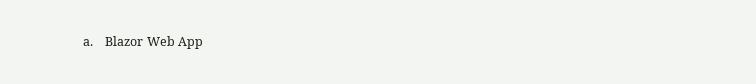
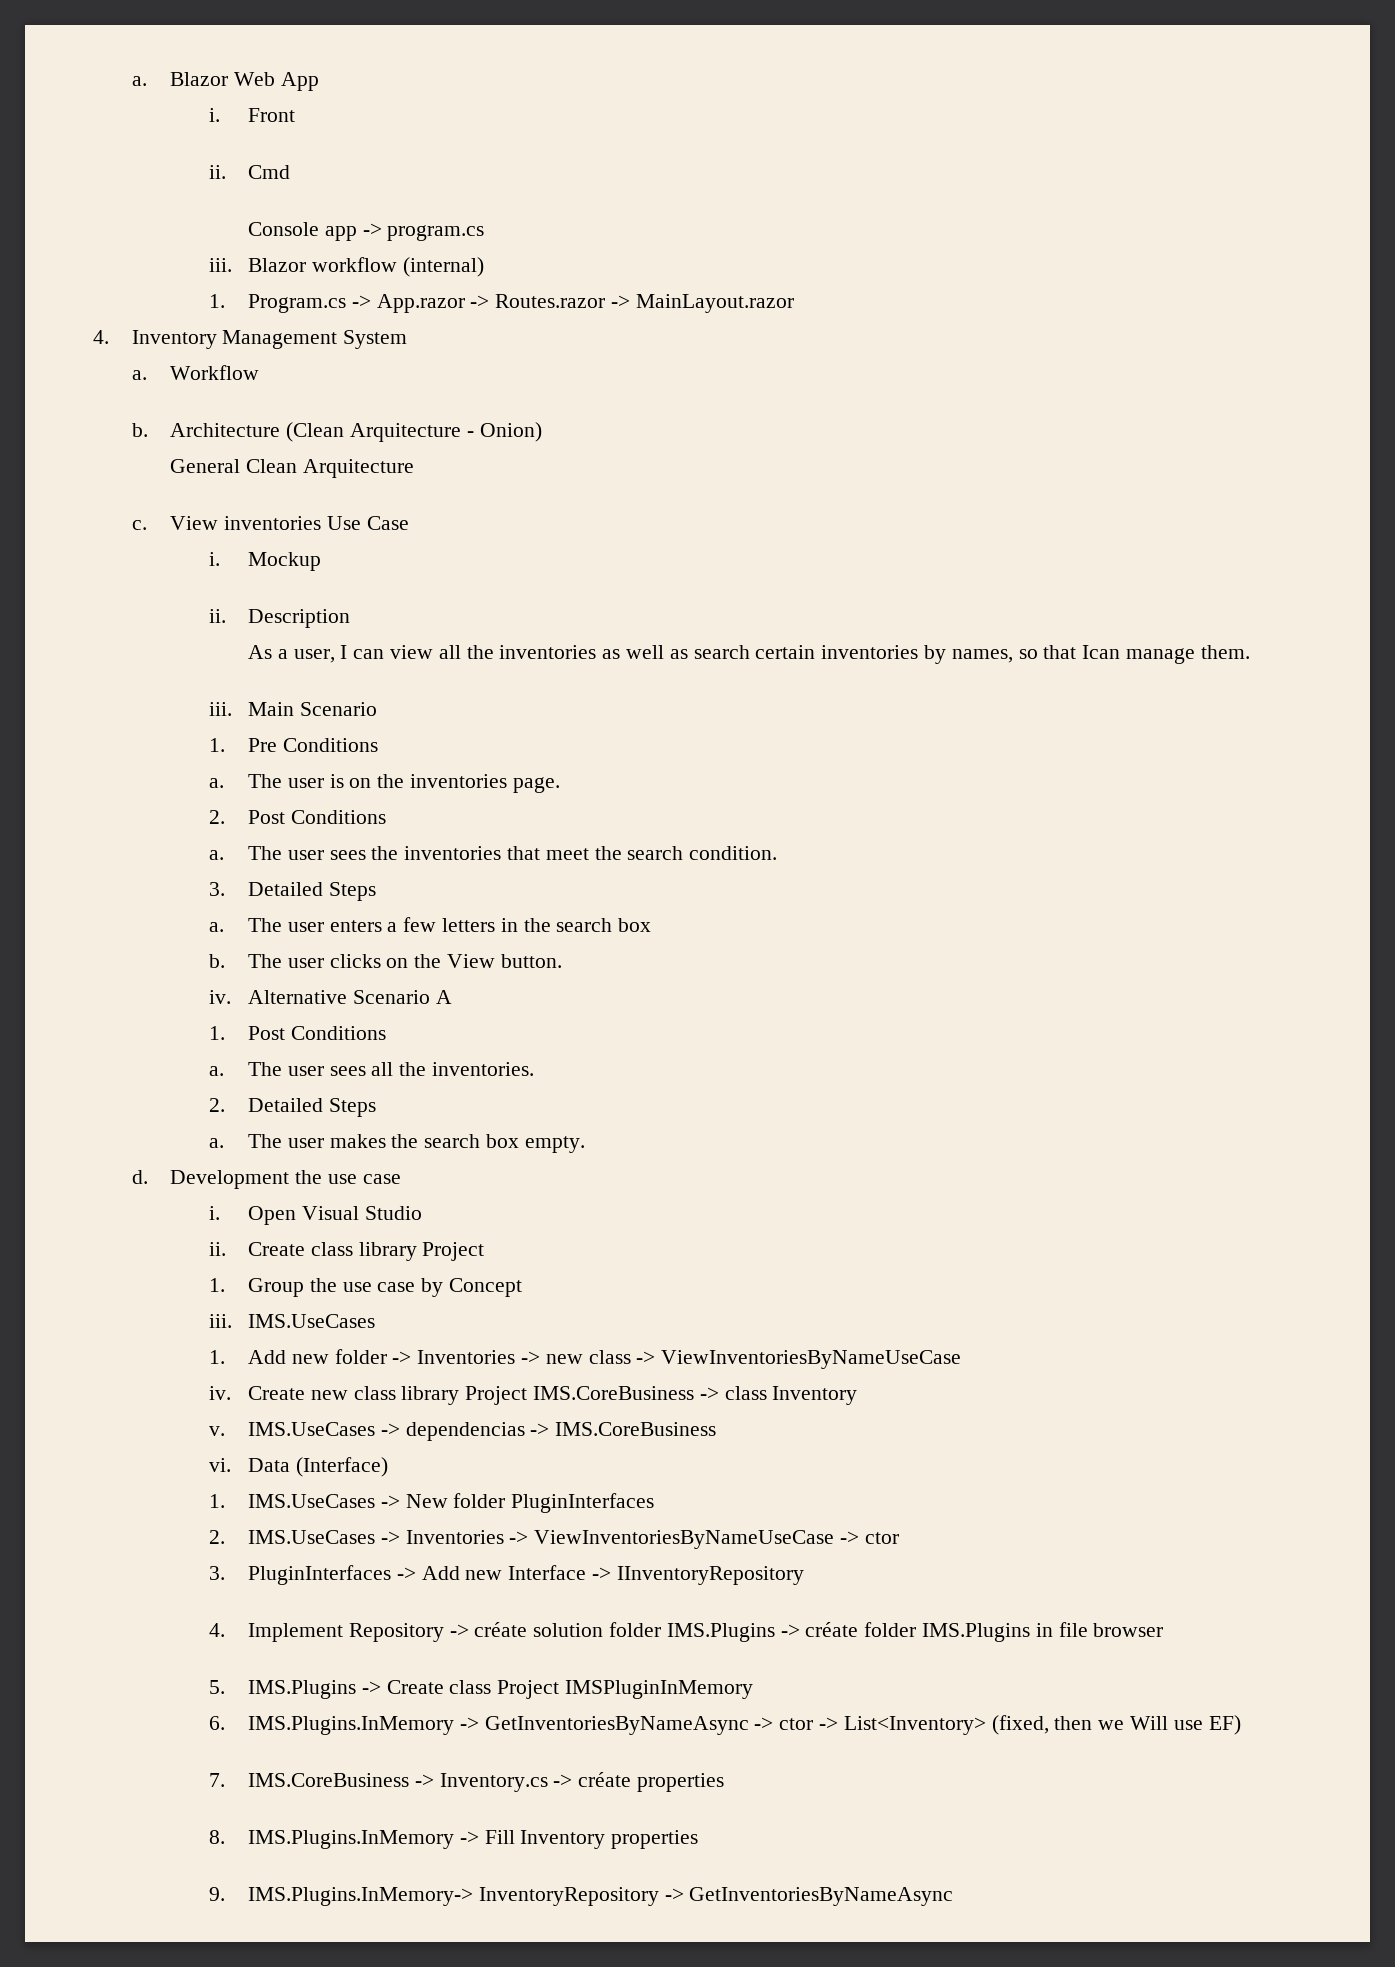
+ i. Front
+ ii. Cmd
+ Console app -> program.cs
+ iii. Blazor workflow (internal)
+ 1. Program.cs -> App.razor -> Routes.razor -> MainLayout.razor
+ 4. Inventory Management System
+ a. Workflow
+ b. Architecture (Clean Arquitecture - Onion)
+ General Clean Arquitecture
+ c. View inventories Use Case
+ i. Mockup
+ ii. Description
+ As a user, I can view all the inventories as well as search certain inventories by names, so that Ican manage them.
+ iii. Main Scenario
+ 1. Pre Conditions
+ a. The user is on the inventories page.
+ 2. Post Conditions
+ a. The user sees the inventories that meet the search condition.
+ 3. Detailed Steps
+ a. The user enters a few letters in the search box
+ b. The user clicks on the View button.
+ iv. Alternative Scenario A
+ 1. Post Conditions
+ a. The user sees all the inventories.
+ 2. Detailed Steps
+ a. The user makes the search box empty.
+ d. Development the use case
+ i. Open Visual Studio
+ ii. Create class library Project
+ 1. Group the use case by Concept
+ iii. IMS.UseCases
+ 1. Add new folder -> Inventories -> new class -> ViewInventoriesByNameUseCase
+ iv. Create new class library Project IMS.CoreBusiness -> class Inventory
+ v. IMS.UseCases -> dependencias -> IMS.CoreBusiness
+ vi. Data (Interface)
+ 1. IMS.UseCases -> New folder PluginInterfaces
+ 2. IMS.UseCases -> Inventories -> ViewInventoriesByNameUseCase -> ctor
+ 3. PluginInterfaces -> Add new Interface -> IInventoryRepository
+ 4. Implement Repository -> créate solution folder IMS.Plugins -> créate folder IMS.Plugins in file browser
+ 5. IMS.Plugins -> Create class Project IMSPluginInMemory
+ 6. IMS.Plugins.InMemory -> GetInventoriesByNameAsync -> ctor -> List<Inventory> (fixed, then we Will use EF)
+ 7. IMS.CoreBusiness -> Inventory.cs -> créate properties
+ 8. IMS.Plugins.InMemory -> Fill Inventory properties
+ 9. IMS.Plugins.InMemory-> InventoryRepository -> GetInventoriesByNameAsync

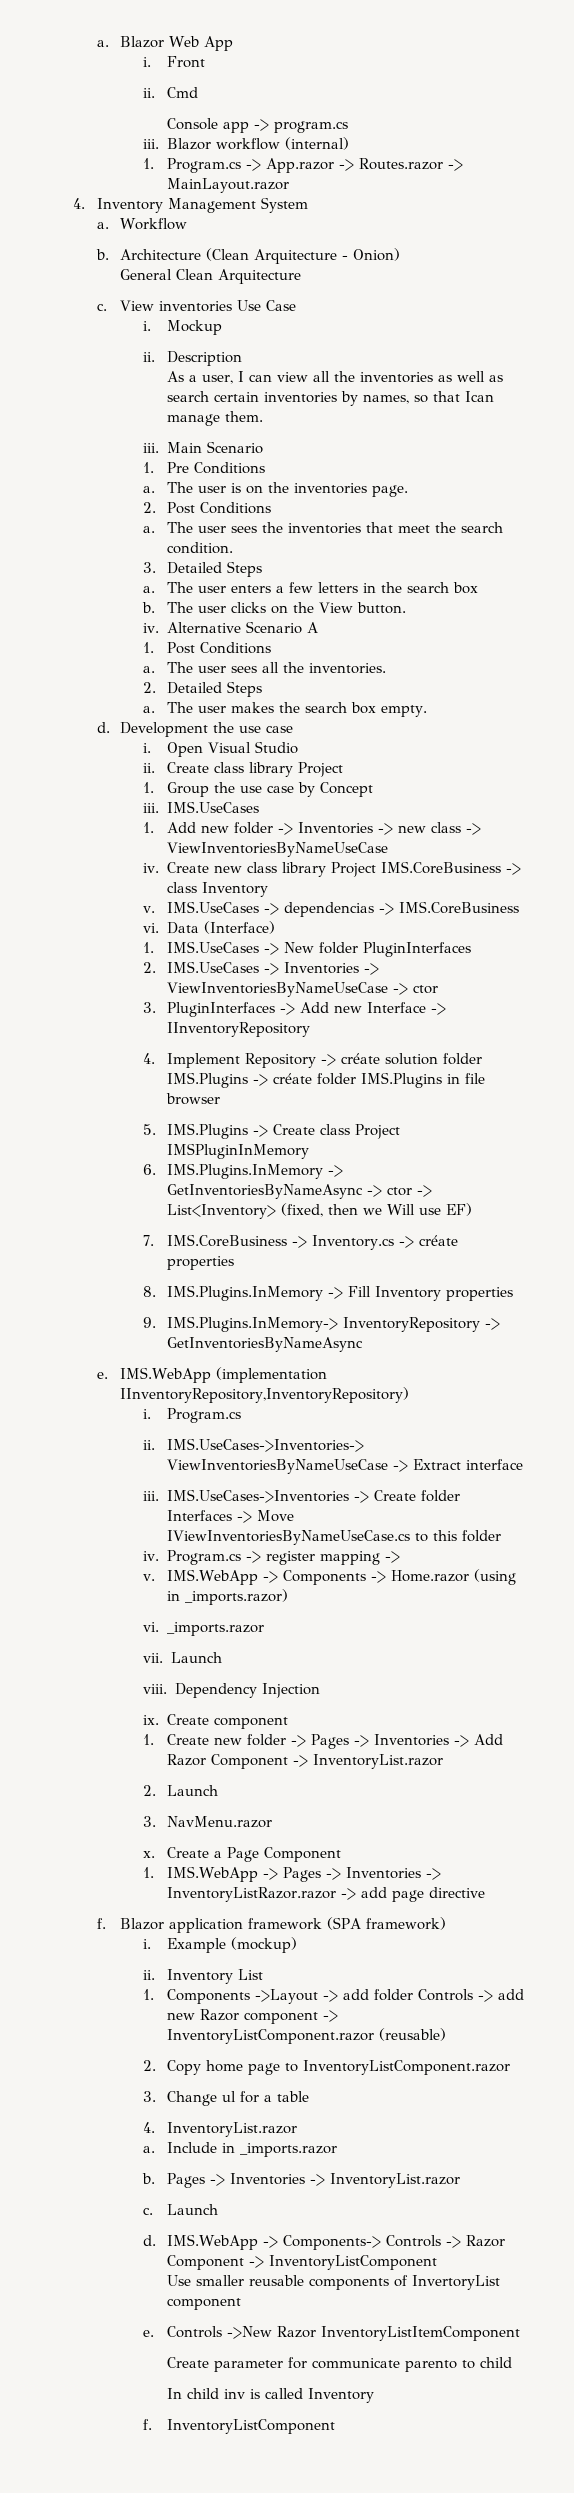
+ e. IMS.WebApp (implementation IInventoryRepository,InventoryRepository)
+ i. Program.cs
+ ii. IMS.UseCases->Inventories-> ViewInventoriesByNameUseCase -> Extract interface
+ iii. IMS.UseCases->Inventories -> Create folder Interfaces -> Move IViewInventoriesByNameUseCase.cs to this folder
+ iv. Program.cs -> register mapping ->
+ v. IMS.WebApp -> Components -> Home.razor (using in _imports.razor)
+ vi. _imports.razor
+ vii. Launch
+ viii. Dependency Injection
+ ix. Create component
+ 1. Create new folder -> Pages -> Inventories -> Add Razor Component -> InventoryList.razor
+ 2. Launch
+ 3. NavMenu.razor
+ x. Create a Page Component
+ 1. IMS.WebApp -> Pages -> Inventories -> InventoryListRazor.razor -> add page directive
+ f. Blazor application framework (SPA framework)
+ i. Example (mockup)
+ ii. Inventory List
+ 1. Components ->Layout -> add folder Controls -> add new Razor component -> InventoryListComponent.razor (reusable)
+ 2. Copy home page to InventoryListComponent.razor
+ 3. Change ul for a table
+ 4. InventoryList.razor
+ a. Include in _imports.razor
+ b. Pages -> Inventories -> InventoryList.razor
+ c. Launch
+ d. IMS.WebApp -> Components-> Controls -> Razor Component -> InventoryListComponent
+ Use smaller reusable components of InvertoryList component
+ e. Controls ->New Razor InventoryListItemComponent
+ Create parameter for communicate parento to child
+ In child inv is called Inventory
+ f. InventoryListComponent

